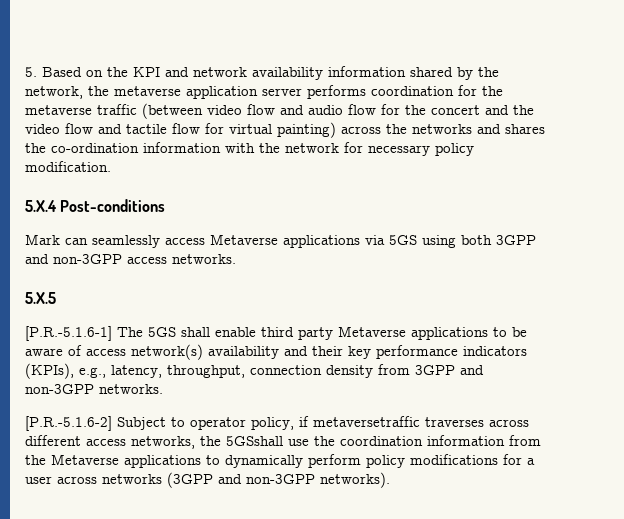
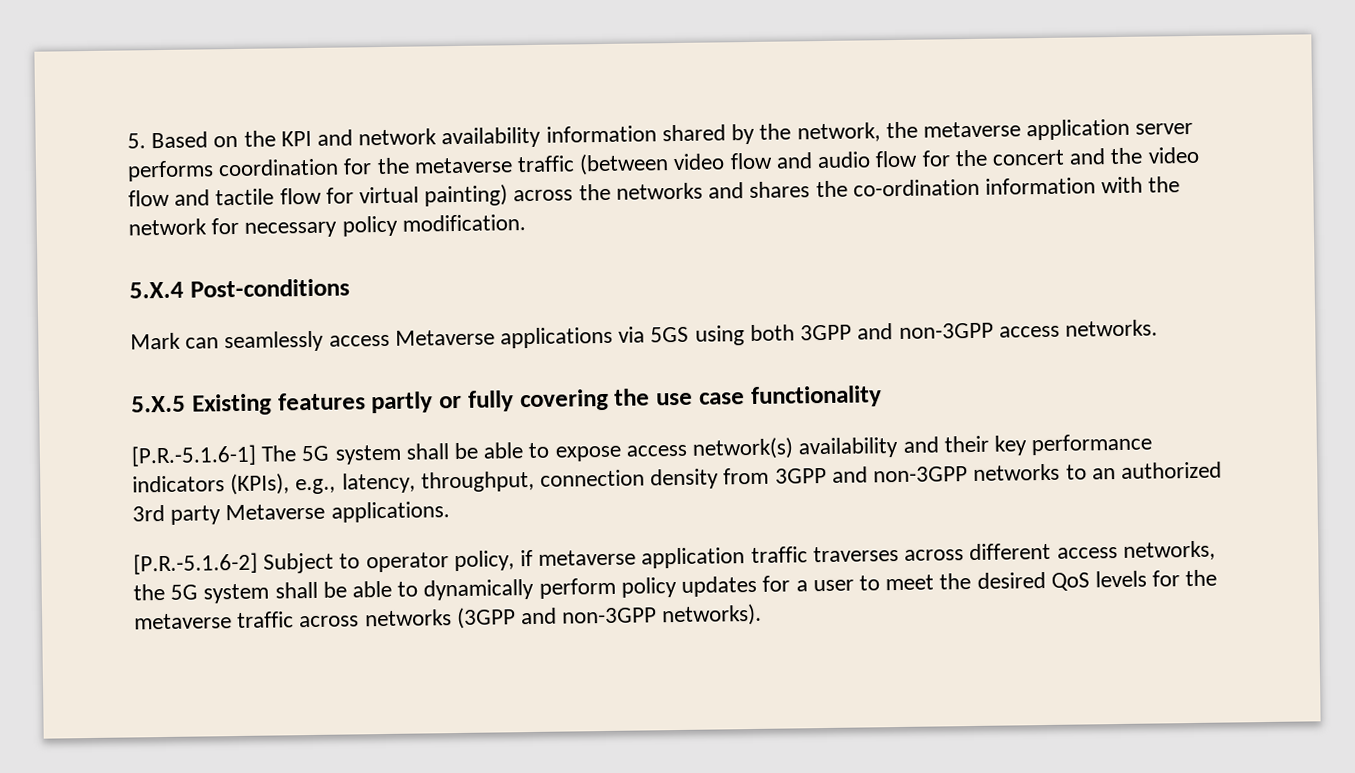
- 5.X.5
- [P.R.-5.1.6-1] The 5GS shall enable third party Metaverse applications to be aware of access network(s) availability and their key performance indicators (KPIs), e.g., latency, throughput, connection density from 3GPP and non-3GPP networks.
+ 5.X.5 Existing features partly or fully covering the use case functionality
+ [P.R.-5.1.6-1] The 5G system shall be able to expose access network(s) availability and their key performance indicators (KPIs), e.g., latency, throughput, connection density from 3GPP and non-3GPP networks to an authorized 3rd party Metaverse applications.
- [P.R.-5.1.6-2] Subject to operator policy, if metaversetraffic traverses across different access networks, the 5GSshall use the coordination information from the Metaverse applications to dynamically perform policy modifications for a user across networks (3GPP and non-3GPP networks).
+ [P.R.-5.1.6-2] Subject to operator policy, if metaverse application traffic traverses across different access networks, the 5G system shall be able to dynamically perform policy updates for a user to meet the desired QoS levels for the metaverse traffic across networks (3GPP and non-3GPP networks).

